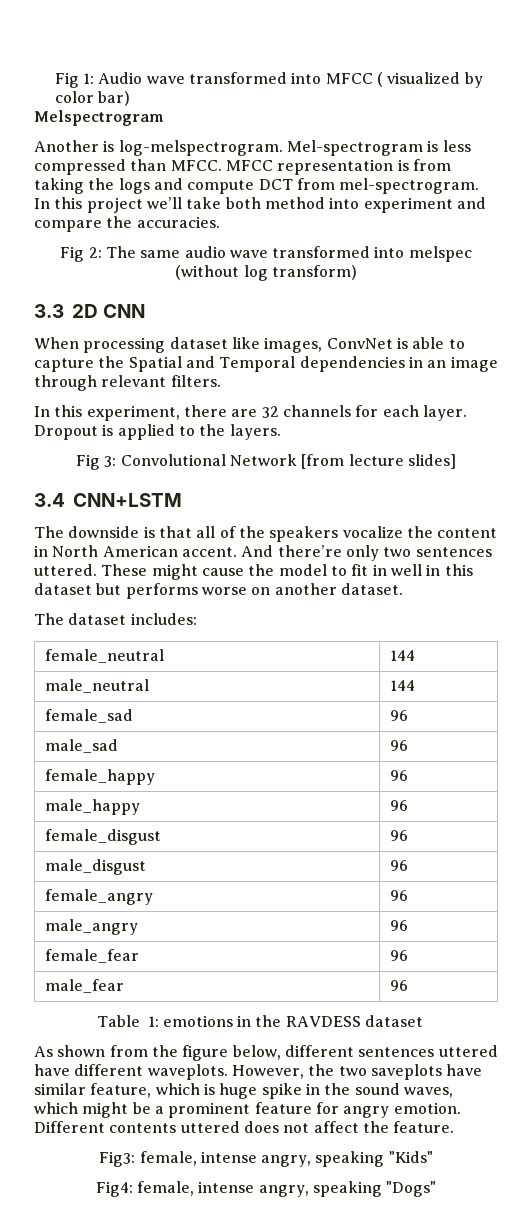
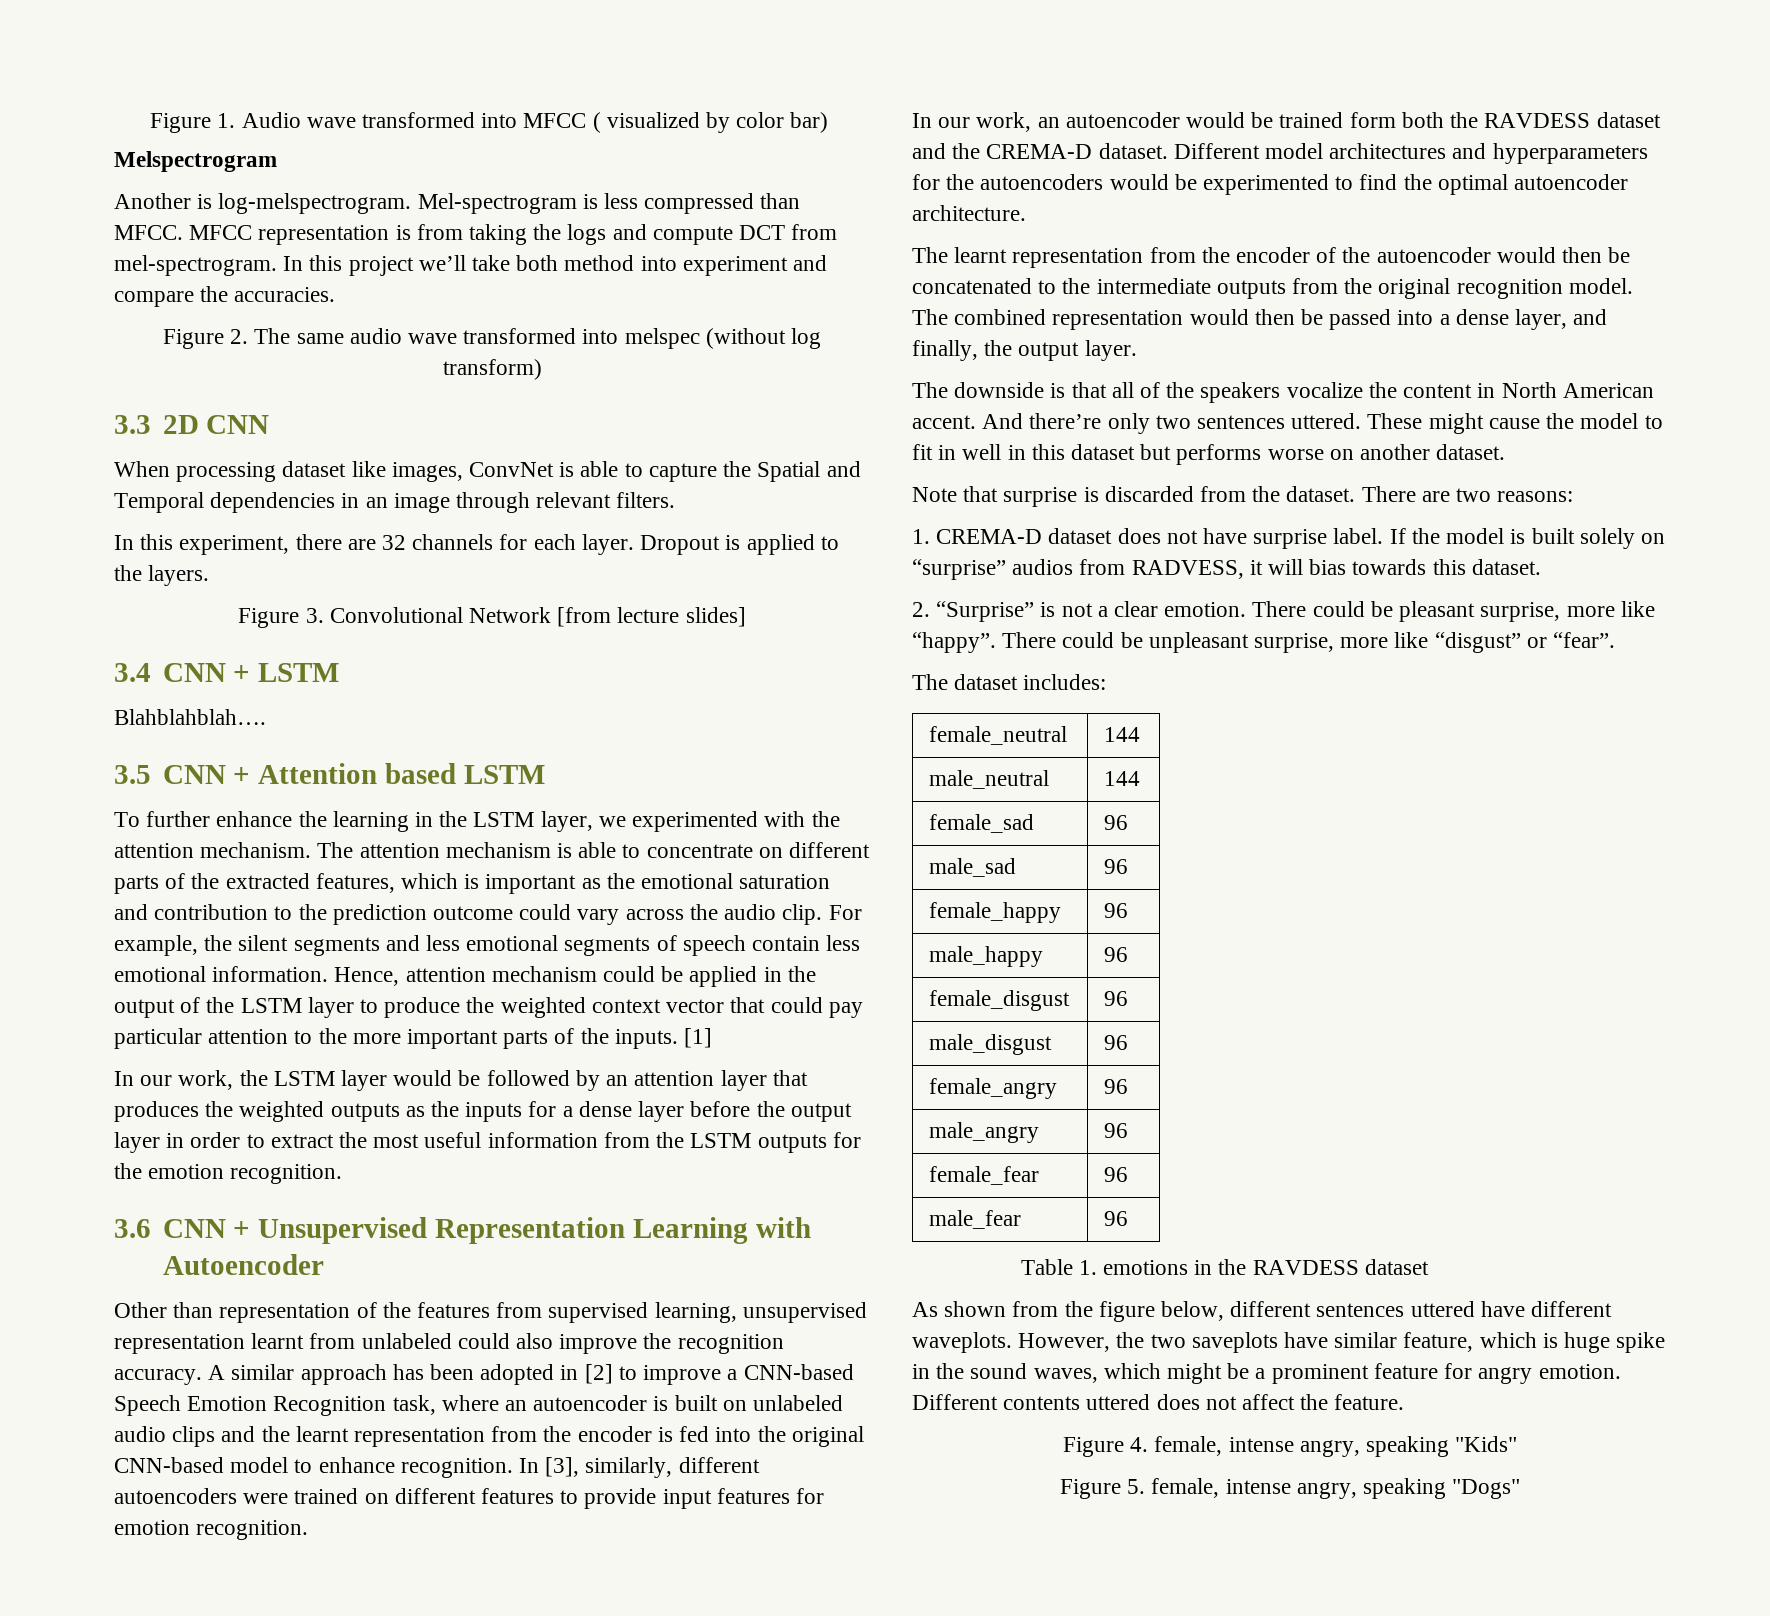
- Fig 1: Audio wave transformed into MFCC ( visualized by color bar)
+ Figure 1. Audio wave transformed into MFCC ( visualized by color bar)
- Fig 2: The same audio wave transformed into melspec (without log transform)
+ Figure 2. The same audio wave transformed into melspec (without log transform)
- Fig 3: Convolutional Network [from lecture slides]
+ Figure 3. Convolutional Network [from lecture slides]
- 3.4 CNN+LSTM
+ 3.4 CNN + LSTM
+ Blahblahblah….
+ 3.5 CNN + Attention based LSTM
+ To further enhance the learning in the LSTM layer, we experimented with the attention mechanism. The attention mechanism is able to concentrate on different parts of the extracted features, which is important as the emotional saturation and contribution to the prediction outcome could vary across the audio clip. For example, the silent segments and less emotional segments of speech contain less emotional information. Hence, attention mechanism could be applied in the output of the LSTM layer to produce the weighted context vector that could pay particular attention to the more important parts of the inputs. [1]
+ In our work, the LSTM layer would be followed by an attention layer that produces the weighted outputs as the inputs for a dense layer before the output layer in order to extract the most useful information from the LSTM outputs for the emotion recognition.
+ 3.6 CNN + Unsupervised Representation Learning with Autoencoder
+ Other than representation of the features from supervised learning, unsupervised representation learnt from unlabeled could also improve the recognition accuracy. A similar approach has been adopted in [2] to improve a CNN-based Speech Emotion Recognition task, where an autoencoder is built on unlabeled audio clips and the learnt representation from the encoder is fed into the original CNN-based model to enhance recognition. In [3], similarly, different autoencoders were trained on different features to provide input features for emotion recognition.
+ In our work, an autoencoder would be trained form both the RAVDESS dataset and the CREMA-D dataset. Different model architectures and hyperparameters for the autoencoders would be experimented to find the optimal autoencoder architecture.
+ The learnt representation from the encoder of the autoencoder would then be concatenated to the intermediate outputs from the original recognition model. The combined representation would then be passed into a dense layer, and finally, the output layer.
+ Note that surprise is discarded from the dataset. There are two reasons:
+ 1. CREMA-D dataset does not have surprise label. If the model is built solely on “surprise” audios from RADVESS, it will bias towards this dataset.
+ 2. “Surprise” is not a clear emotion. There could be pleasant surprise, more like “happy”. There could be unpleasant surprise, more like “disgust” or “fear”.
- Table 1: emotions in the RAVDESS dataset
+ Table 1. emotions in the RAVDESS dataset
- Fig3: female, intense angry, speaking "Kids"
+ Figure 4. female, intense angry, speaking "Kids"
- Fig4: female, intense angry, speaking "Dogs"
+ Figure 5. female, intense angry, speaking "Dogs"

